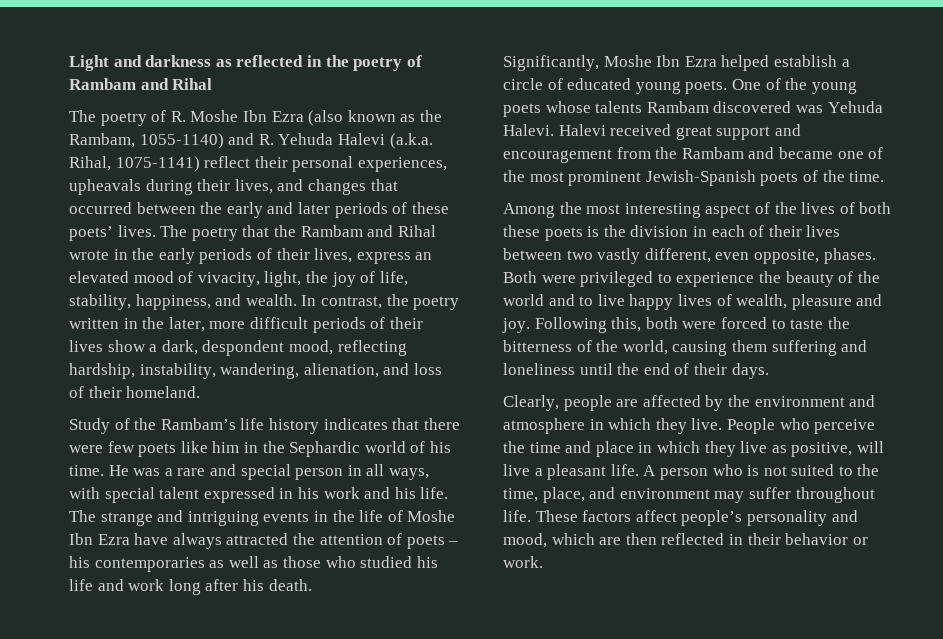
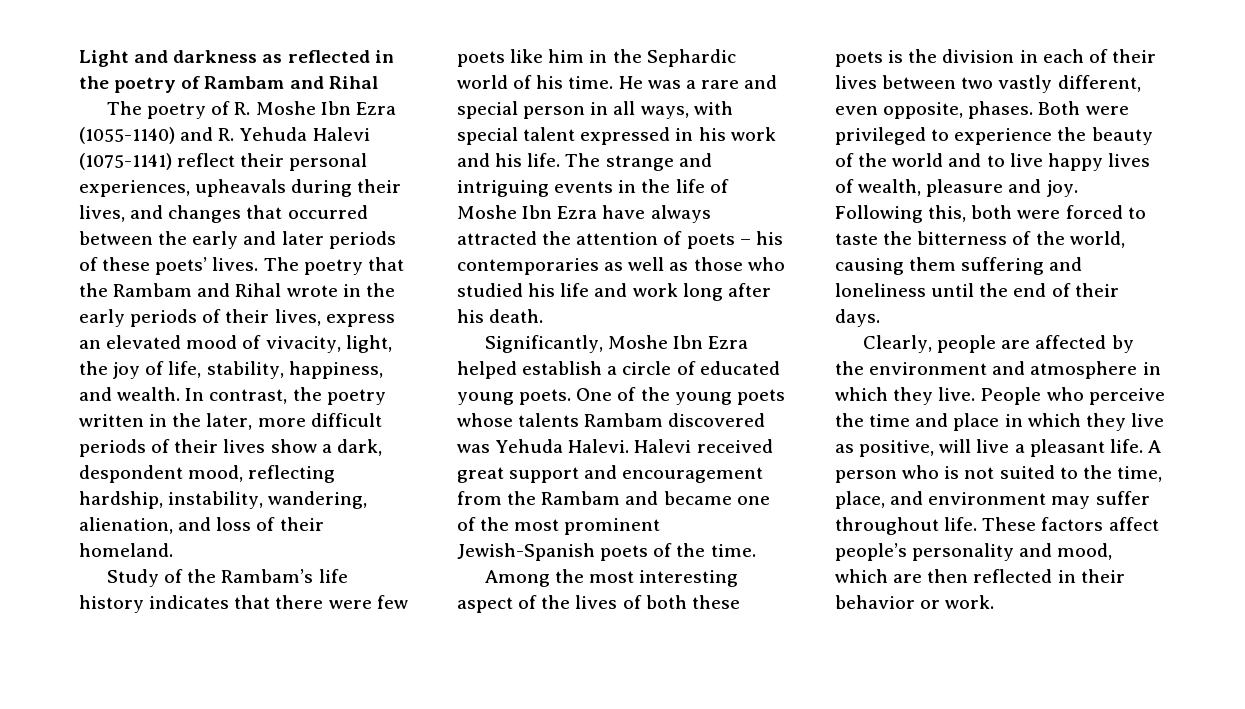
- The poetry of R. Moshe Ibn Ezra (also known as the Rambam, 1055-1140) and R. Yehuda Halevi (a.k.a. Rihal, 1075-1141) reflect their personal experiences, upheavals during their lives, and changes that occurred between the early and later periods of these poets’ lives.
+ The poetry of R. Moshe Ibn Ezra (1055-1140) and R. Yehuda Halevi (1075-1141) reflect their personal experiences, upheavals during their lives, and changes that occurred between the early and later periods of these poets’ lives.

